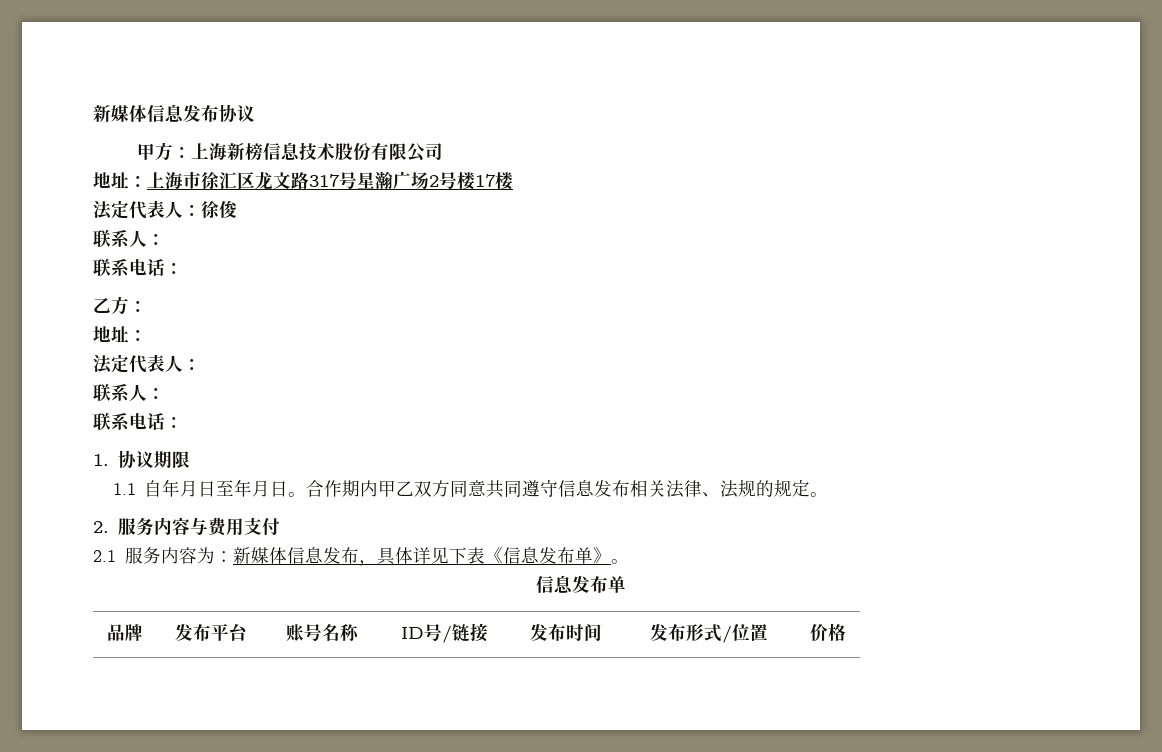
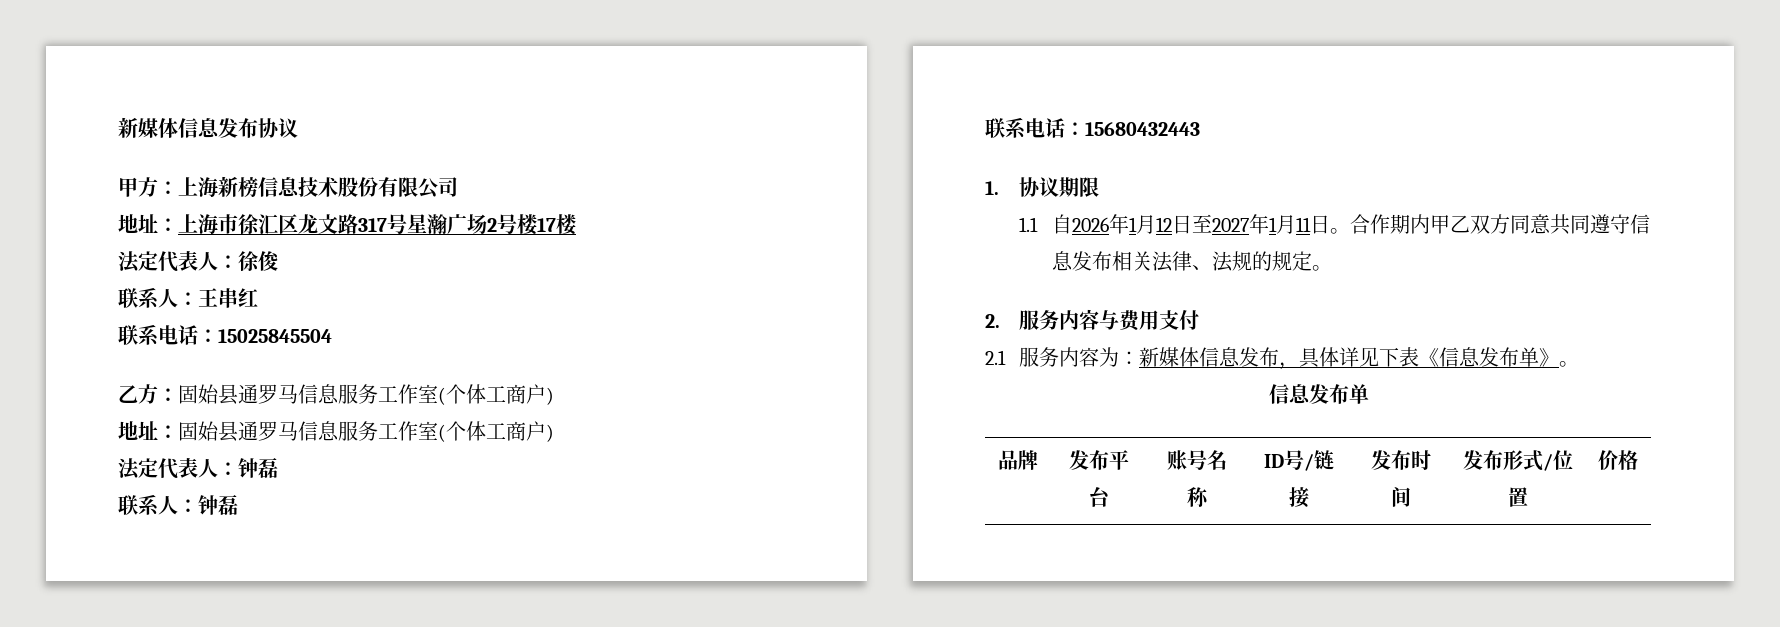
  法定代表人：徐俊
- 联系人：
- 联系电话：
+ 联系人：王串红
+ 联系电话：15025845504
- 乙方：
- 地址：
- 法定代表人：
- 联系人：
- 联系电话：
+ 乙方：固始县通罗马信息服务工作室(个体工商户)
+ 地址：固始县通罗马信息服务工作室(个体工商户)
+ 法定代表人：钟磊
+ 联系人：钟磊
+ 联系电话：15680432443
- 1.1自年月日至年月日。
+ 1.1自2026年1月12日至2027年1月11日。

